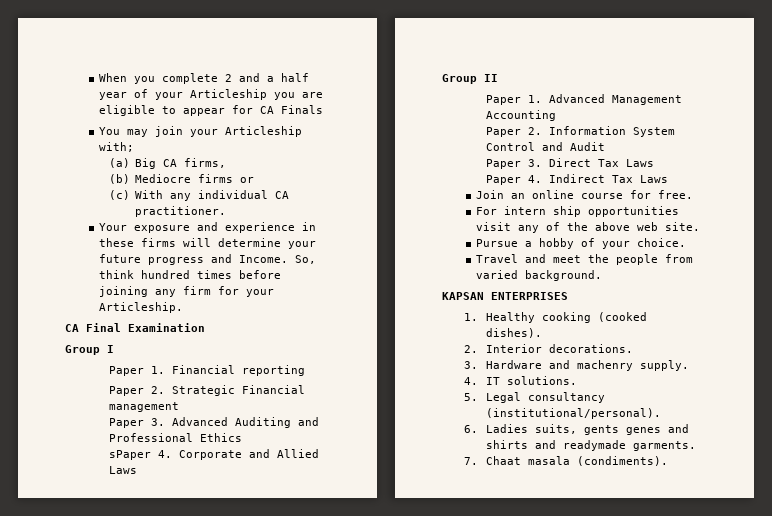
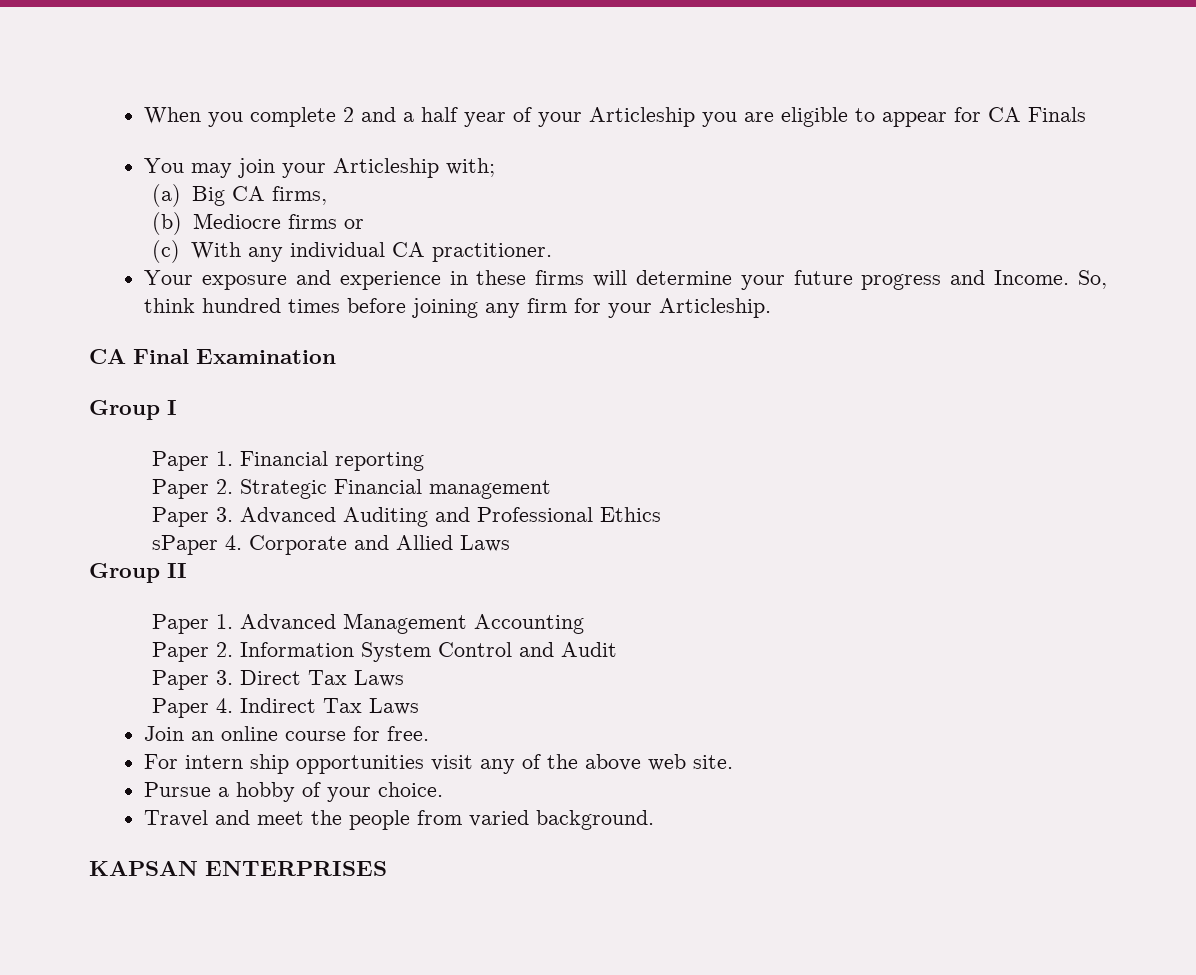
- 1. Healthy cooking (cooked dishes).
- 2. Interior decorations.
- 3. Hardware and machenry supply.
- 4. IT solutions.
- 5. Legal consultancy (institutional/personal).
- 6. Ladies suits, gents genes and shirts and readymade garments.
- 7. Chaat masala (condiments).

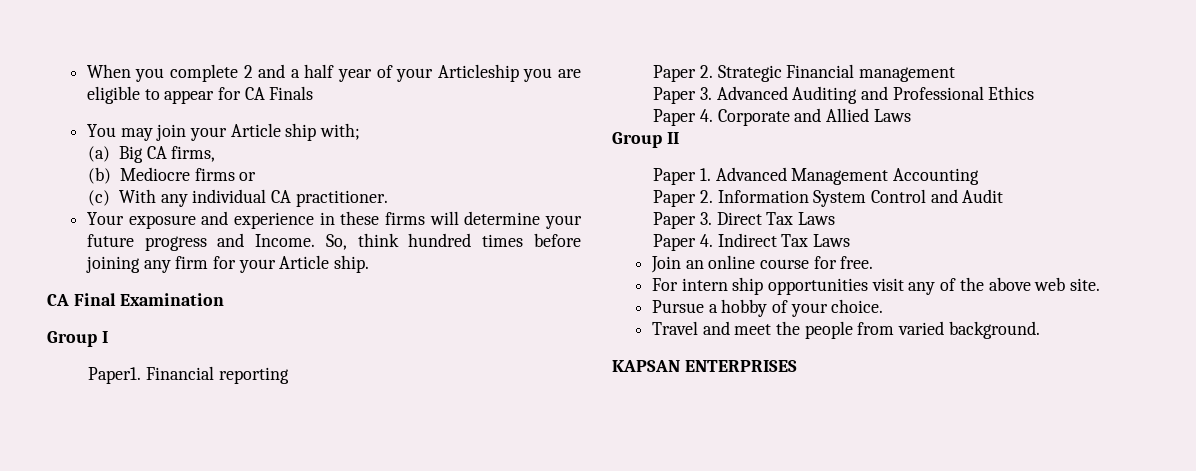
- You may join your Articleship with;
+ You may join your Article ship with;
- So, think hundred times before joining any firm for your Articleship.
+ So, think hundred times before joining any firm for your Article ship.
- Paper 1. Financial reporting
+ Paper1. Financial reporting
- sPaper 4. Corporate and Allied Laws
+ Paper 4. Corporate and Allied Laws

